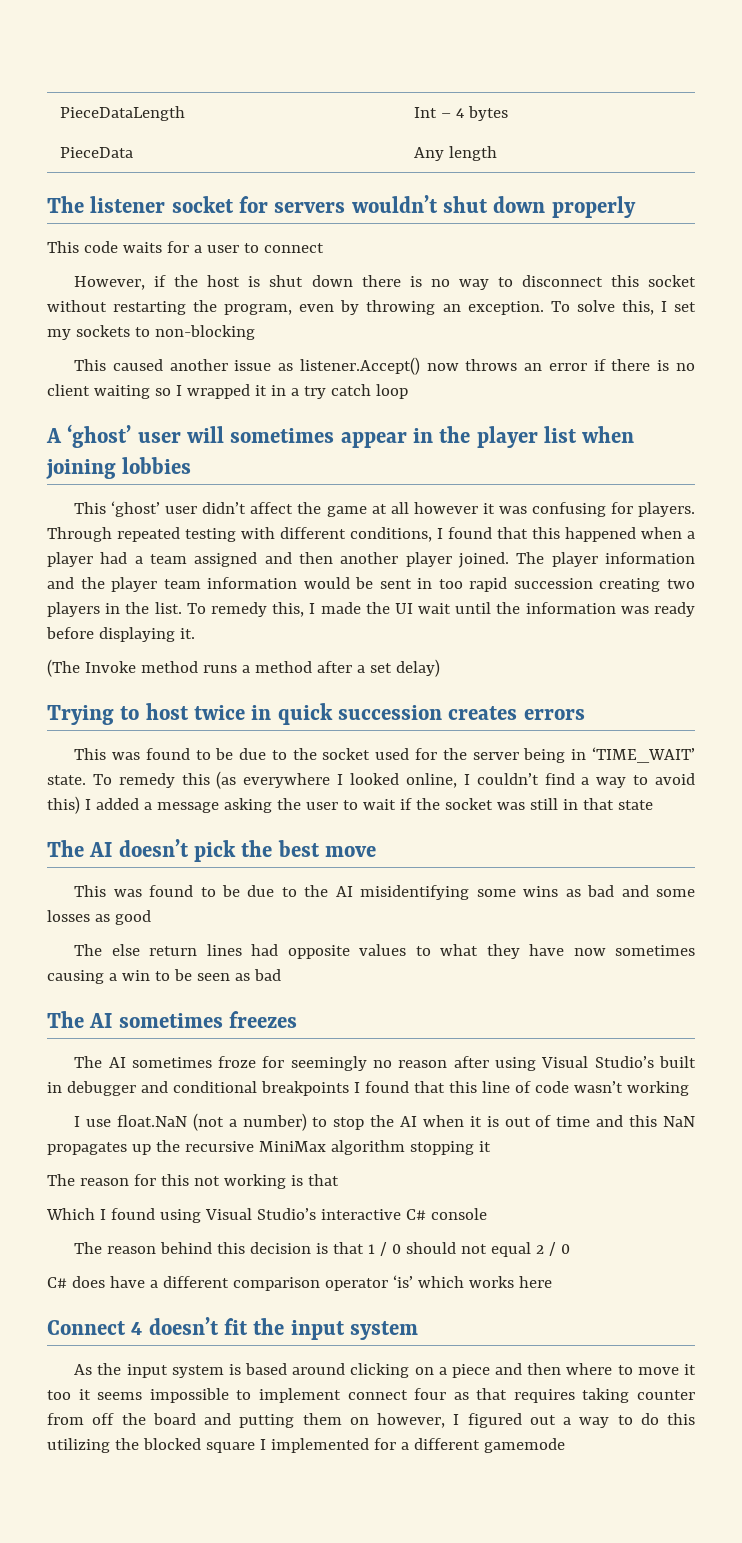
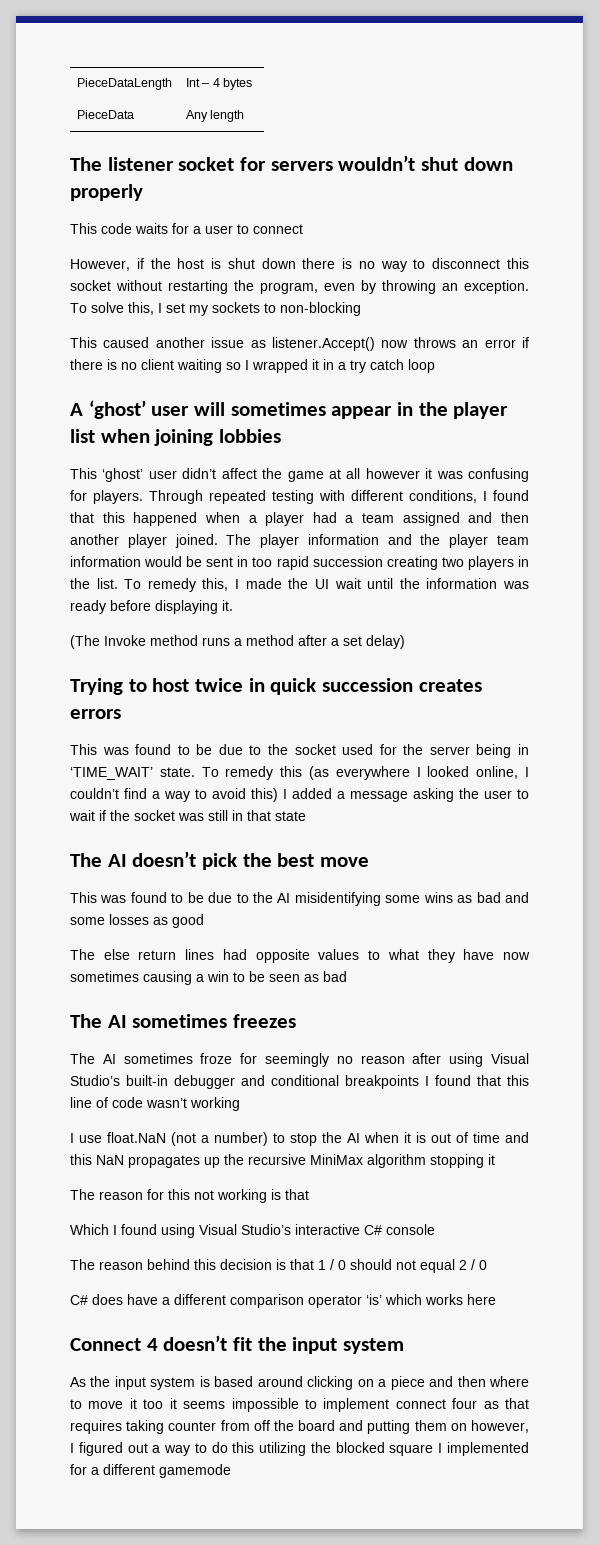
- The AI sometimes froze for seemingly no reason after using Visual Studio’s built in debugger and conditional breakpoints I found that this line of code wasn’t working
+ The AI sometimes froze for seemingly no reason after using Visual Studio’s built-in debugger and conditional breakpoints I found that this line of code wasn’t working

